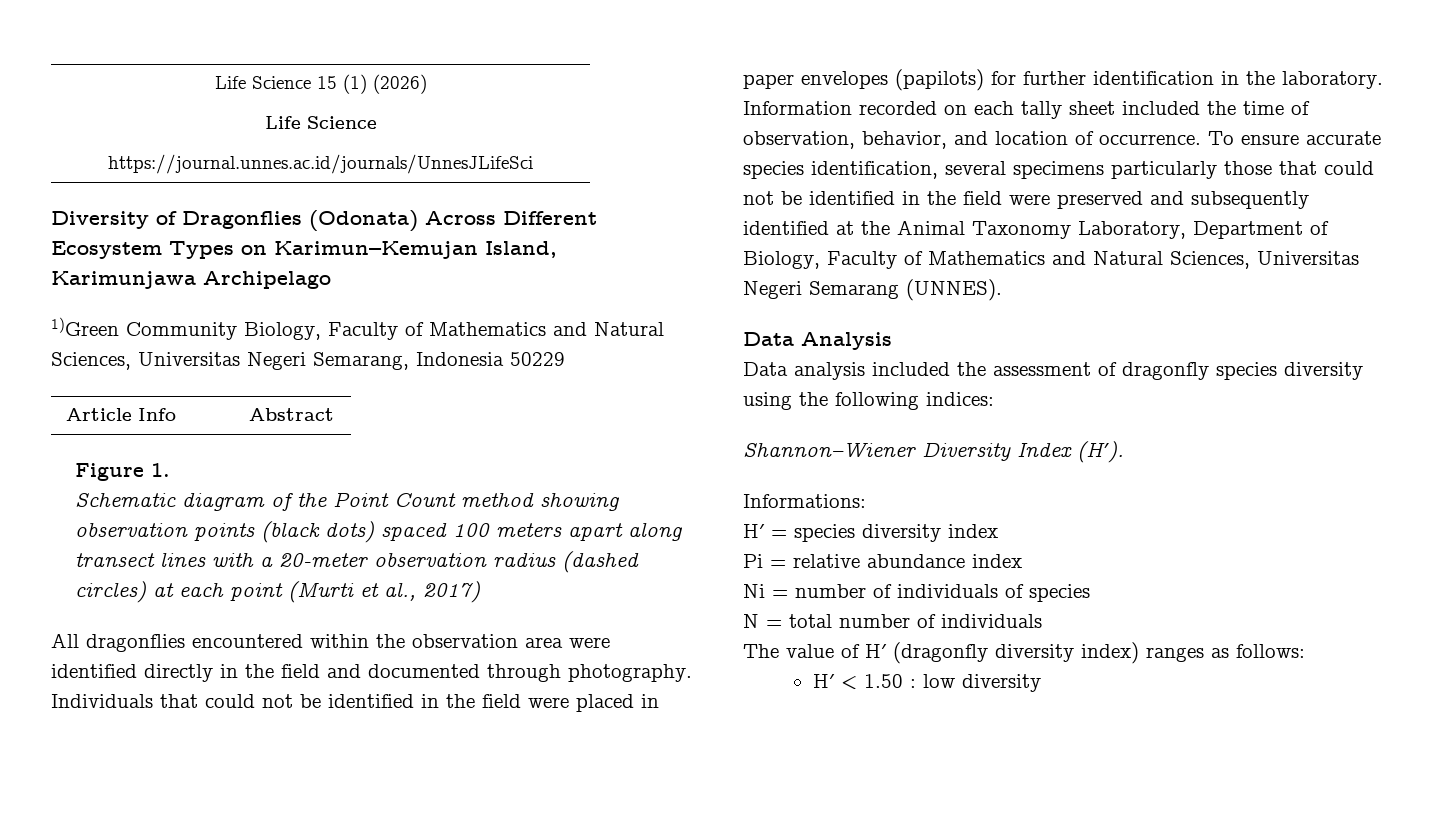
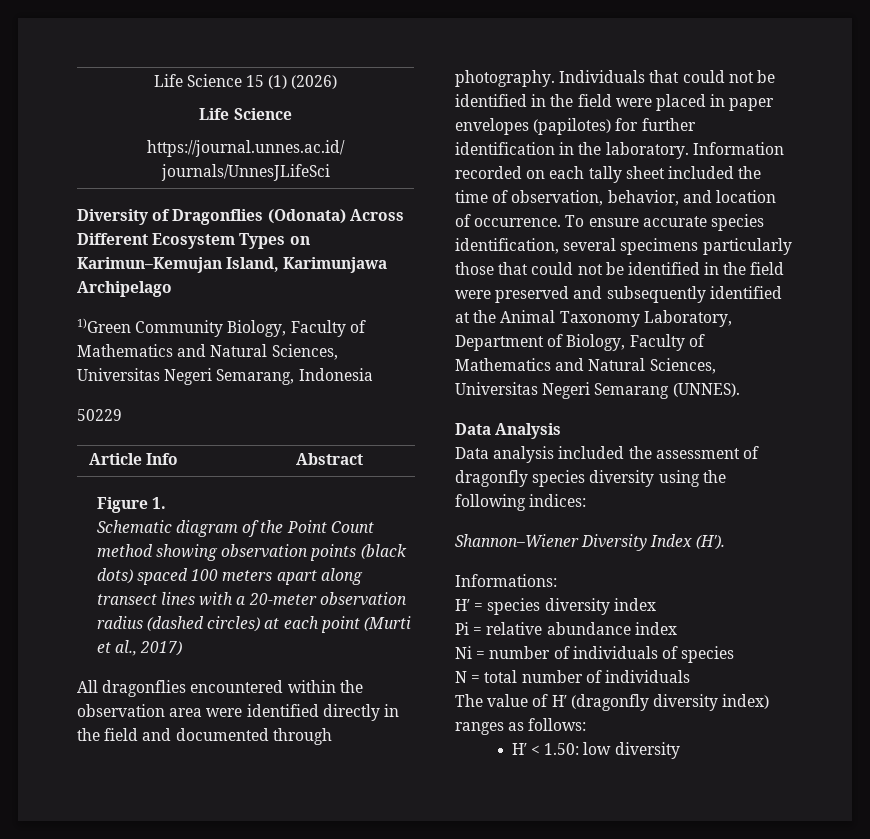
- 1)Green Community Biology, Faculty of Mathematics and Natural Sciences, Universitas Negeri Semarang, Indonesia 50229
+ 1)Green Community Biology, Faculty of Mathematics and Natural Sciences, Universitas Negeri Semarang, Indonesia
+ 50229
- Individuals that could not be identified in the field were placed in paper envelopes (papilots) for further identification in the laboratory.
+ Individuals that could not be identified in the field were placed in paper envelopes (papilotes) for further identification in the laboratory.
- H′ < 1.50 : low diversity
+ H′ < 1.50: low diversity

